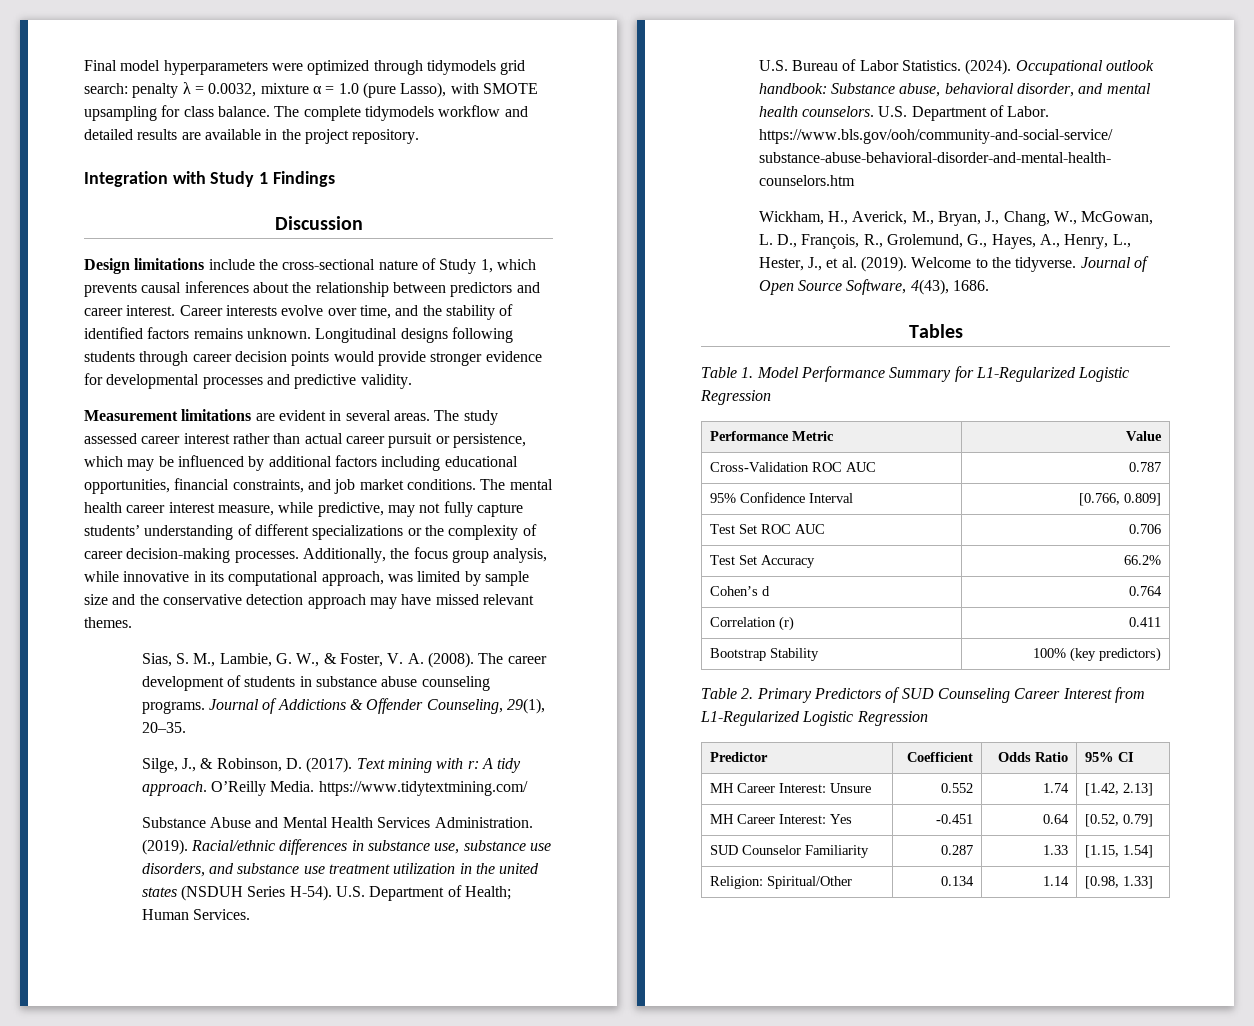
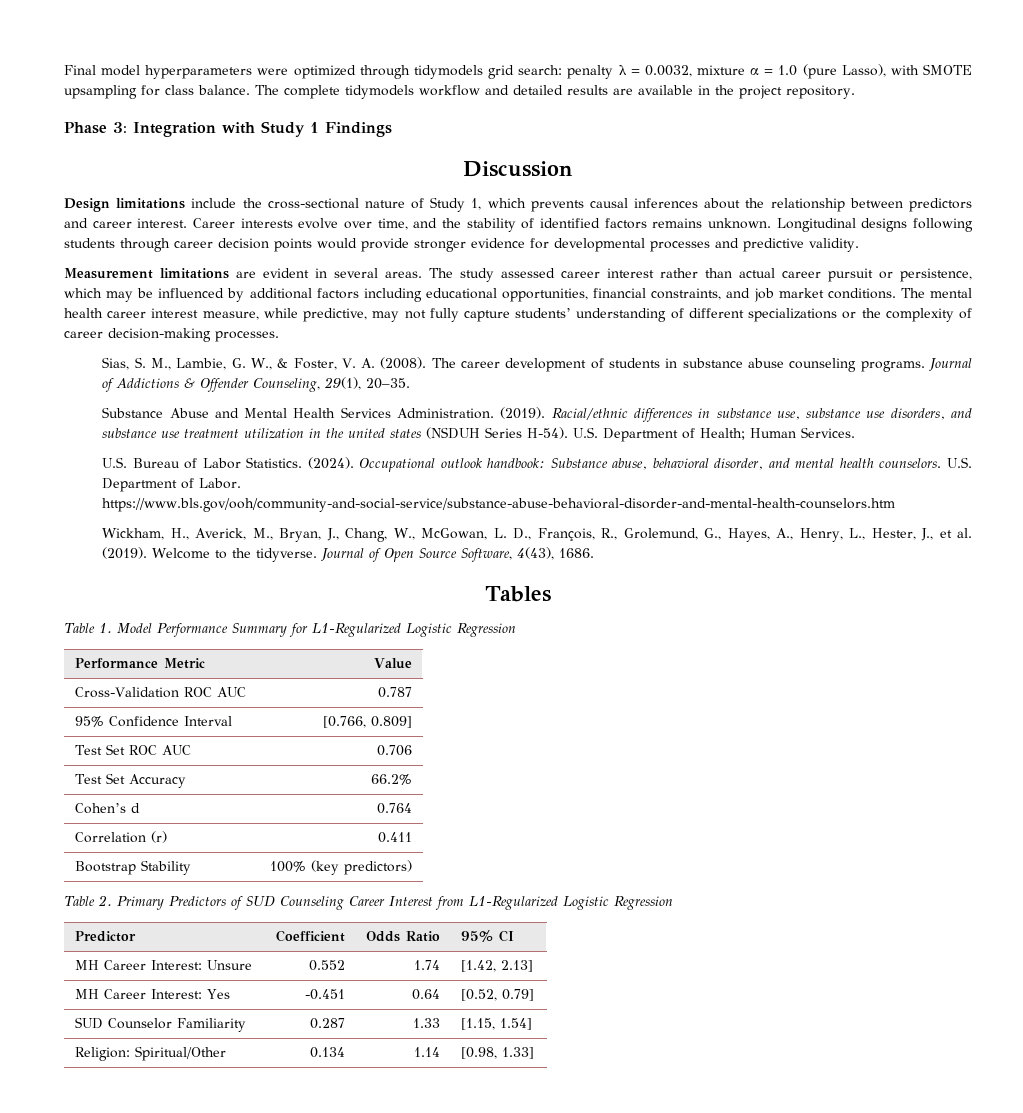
- Integration with Study 1 Findings
+ Phase 3: Integration with Study 1 Findings
- Additionally, the focus group analysis, while innovative in its computational approach, was limited by sample size and the conservative detection approach may have missed relevant themes.
- Silge, J., & Robinson, D. (2017). Text mining with r: A tidy approach. O’Reilly Media. https://www.tidytextmining.com/

